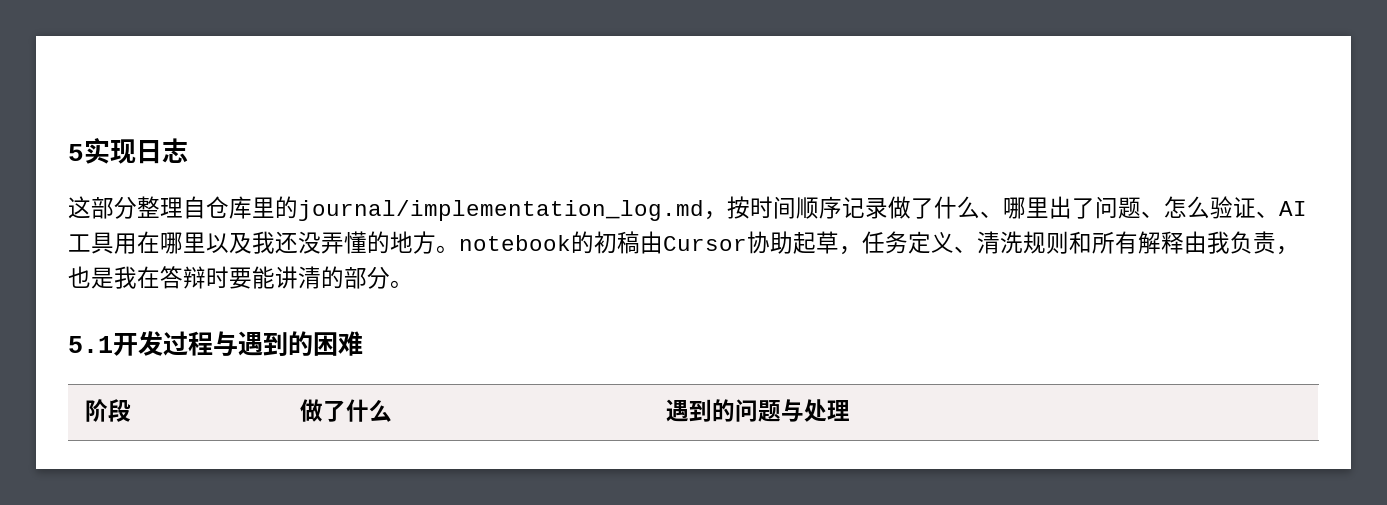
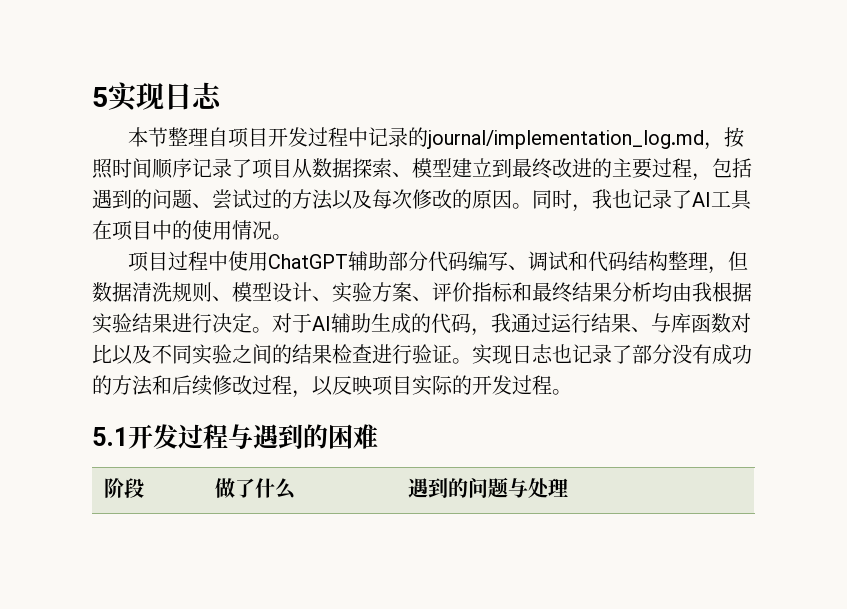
- 这部分整理自仓库里的journal/implementation_log.md，按时间顺序记录做了什么、哪里出了问题、怎么验证、AI工具用在哪里以及我还没弄懂的地方。notebook的初稿由Cursor协助起草，任务定义、清洗规则和所有解释由我负责，也是我在答辩时要能讲清的部分。
+ 本节整理自项目开发过程中记录的journal/implementation_log.md，按照时间顺序记录了项目从数据探索、模型建立到最终改进的主要过程，包括遇到的问题、尝试过的方法以及每次修改的原因。同时，我也记录了AI工具在项目中的使用情况。
+ 项目过程中使用ChatGPT辅助部分代码编写、调试和代码结构整理，但数据清洗规则、模型设计、实验方案、评价指标和最终结果分析均由我根据实验结果进行决定。对于AI辅助生成的代码，我通过运行结果、与库函数对比以及不同实验之间的结果检查进行验证。实现日志也记录了部分没有成功的方法和后续修改过程，以反映项目实际的开发过程。

